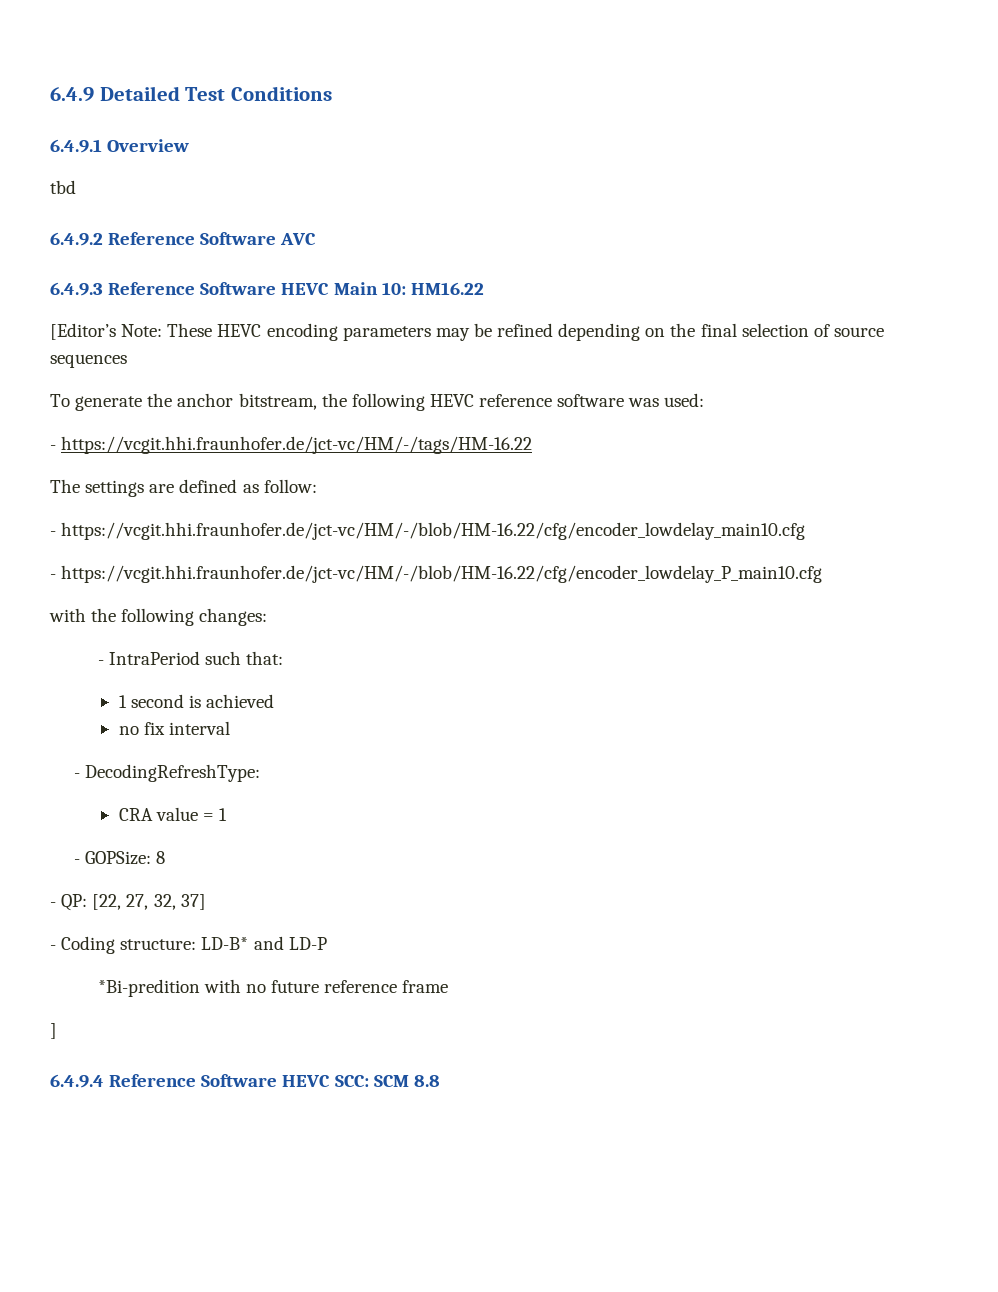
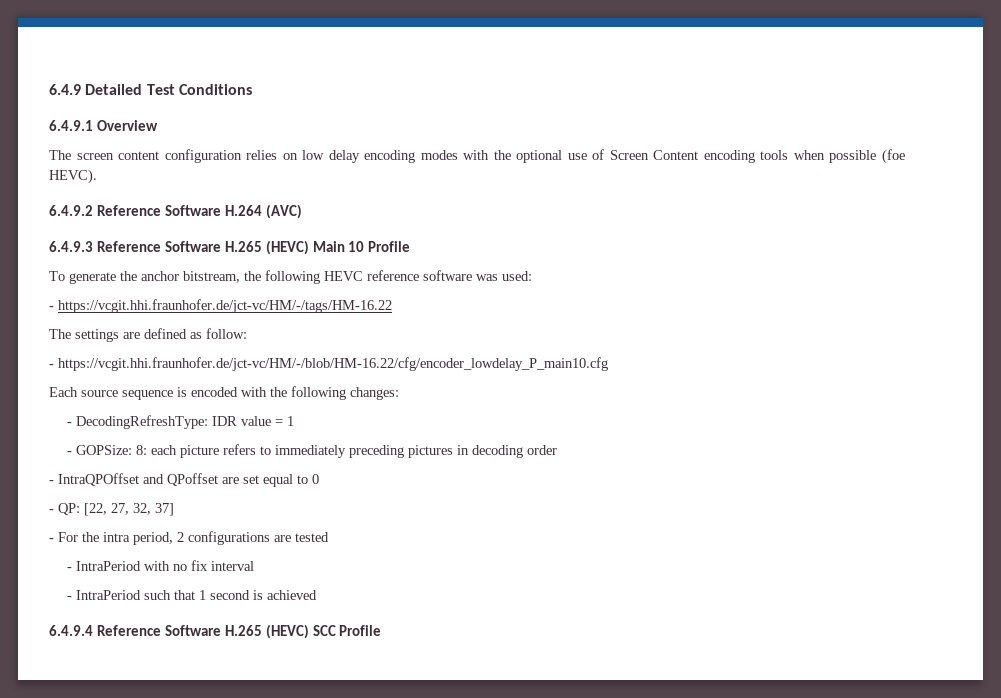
- tbd
+ The screen content configuration relies on low delay encoding modes with the optional use of Screen Content encoding tools when possible (foe HEVC).
- 6.4.9.2 Reference Software AVC
+ 6.4.9.2 Reference Software H.264 (AVC)
- 6.4.9.3 Reference Software HEVC Main 10: HM16.22
- [Editor’s Note: These HEVC encoding parameters may be refined depending on the final selection of source sequences
+ 6.4.9.3 Reference Software H.265 (HEVC) Main 10 Profile
- - https://vcgit.hhi.fraunhofer.de/jct-vc/HM/-/blob/HM-16.22/cfg/encoder_lowdelay_main10.cfg
- with the following changes:
+ Each source sequence is encoded with the following changes:
- - IntraPeriod such that:
- 1 second is achieved
- no fix interval
- - DecodingRefreshType:
- CRA value = 1
+ - DecodingRefreshType: IDR value = 1
- - GOPSize: 8
+ - GOPSize: 8: each picture refers to immediately preceding pictures in decoding order
+ - IntraQPOffset and QPoffset are set equal to 0
- - Coding structure: LD-B* and LD-P
- *Bi-predition with no future reference frame
- ]
+ - For the intra period, 2 configurations are tested
+ - IntraPeriod with no fix interval
+ - IntraPeriod such that 1 second is achieved
- 6.4.9.4 Reference Software HEVC SCC: SCM 8.8
+ 6.4.9.4 Reference Software H.265 (HEVC) SCC Profile

